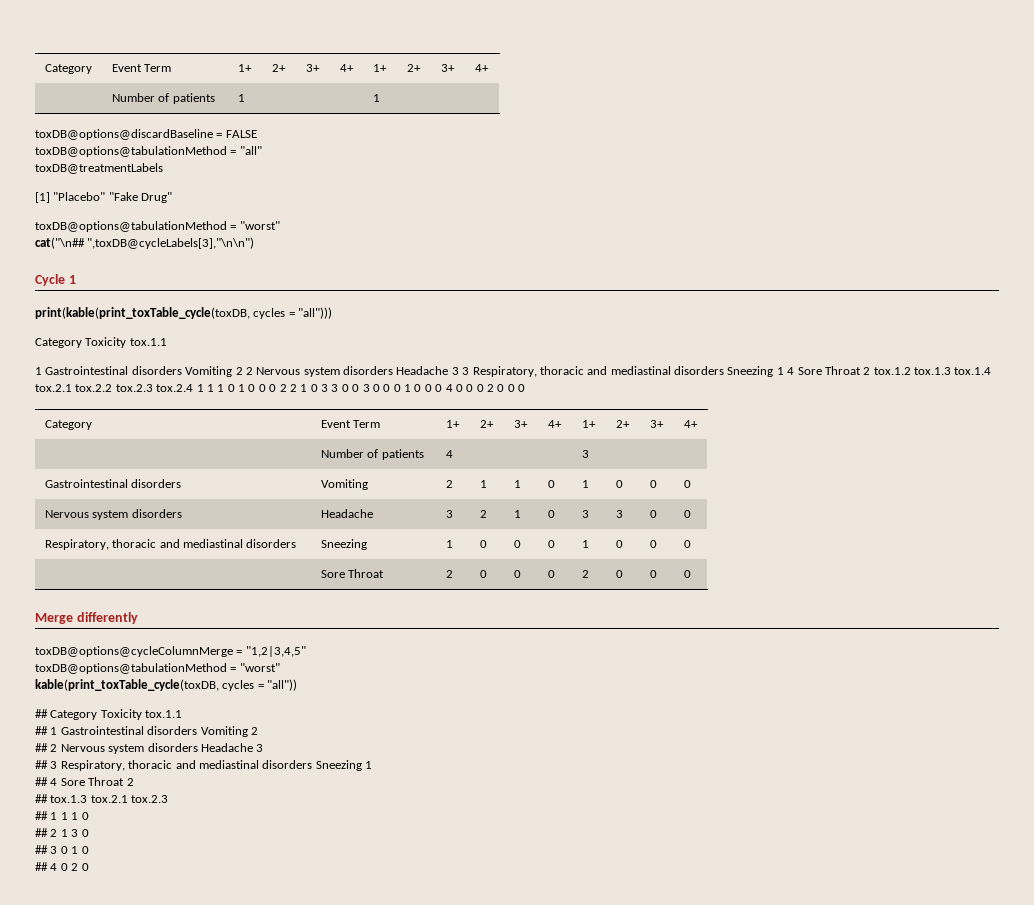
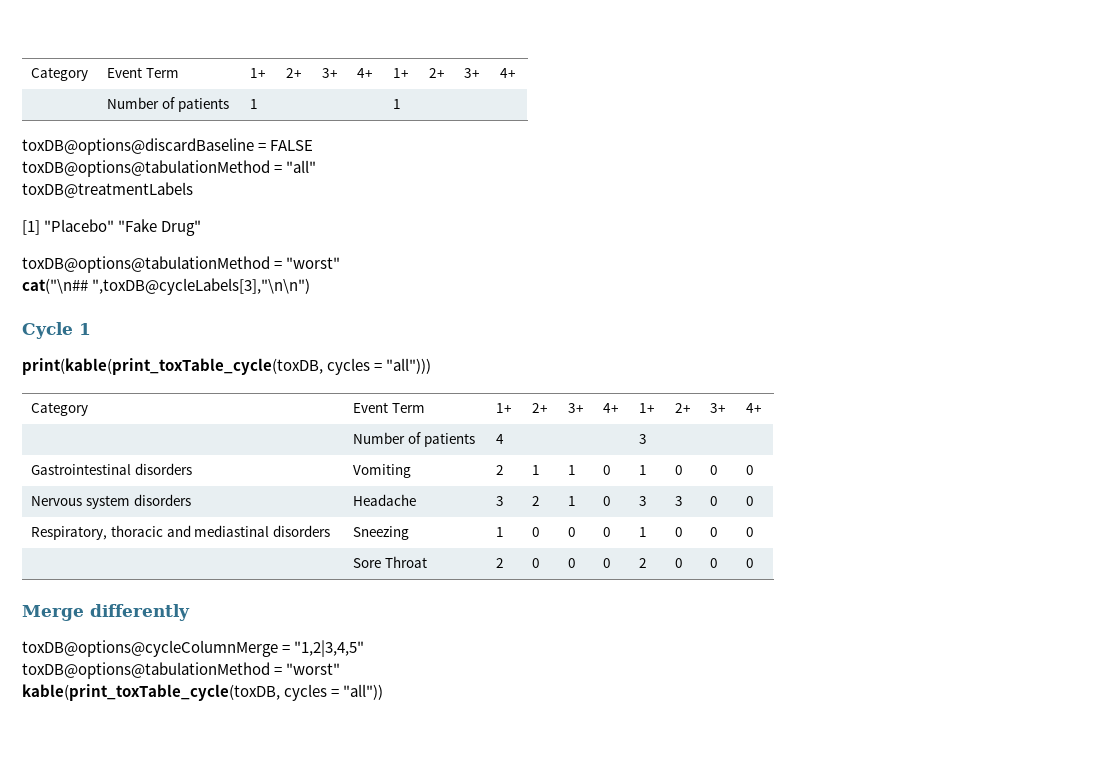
  print(kable(print_toxTable_cycle(toxDB, cycles = "all")))
- Category Toxicity tox.1.1
- 1 Gastrointestinal disorders Vomiting 2 2 Nervous system disorders Headache 3 3 Respiratory, thoracic and mediastinal disorders Sneezing 1 4 Sore Throat 2 tox.1.2 tox.1.3 tox.1.4 tox.2.1 tox.2.2 tox.2.3 tox.2.4 1 1 1 0 1 0 0 0 2 2 1 0 3 3 0 0 3 0 0 0 1 0 0 0 4 0 0 0 2 0 0 0
- ## Category Toxicity tox.1.1
- ## 1 Gastrointestinal disorders Vomiting 2
- ## 2 Nervous system disorders Headache 3
- ## 3 Respiratory, thoracic and mediastinal disorders Sneezing 1
- ## 4 Sore Throat 2
- ## tox.1.3 tox.2.1 tox.2.3
- ## 1 1 1 0
- ## 2 1 3 0
- ## 3 0 1 0
- ## 4 0 2 0

